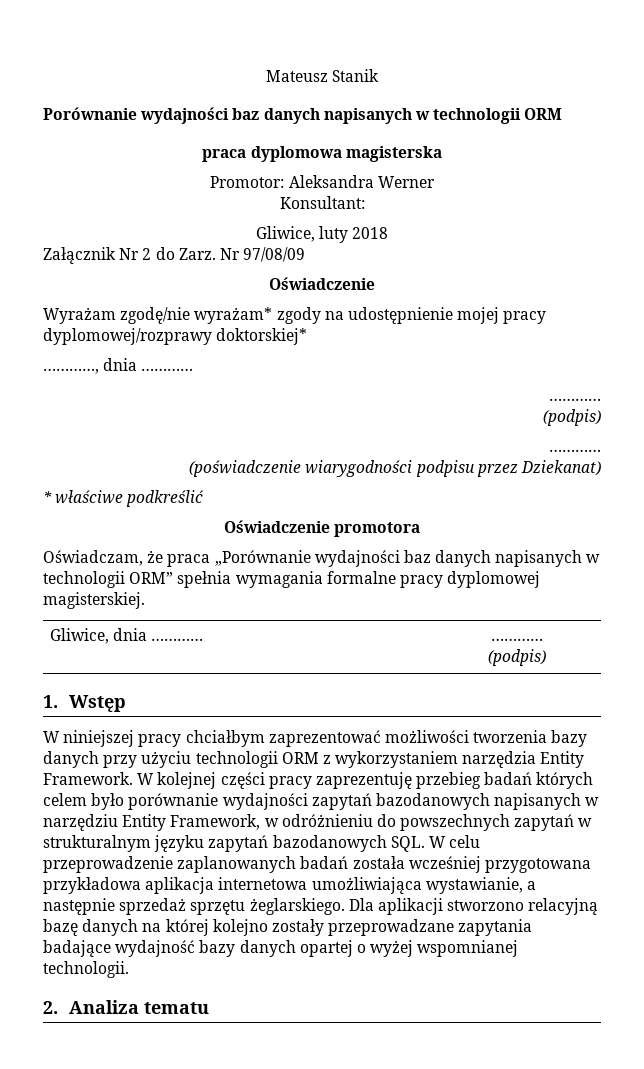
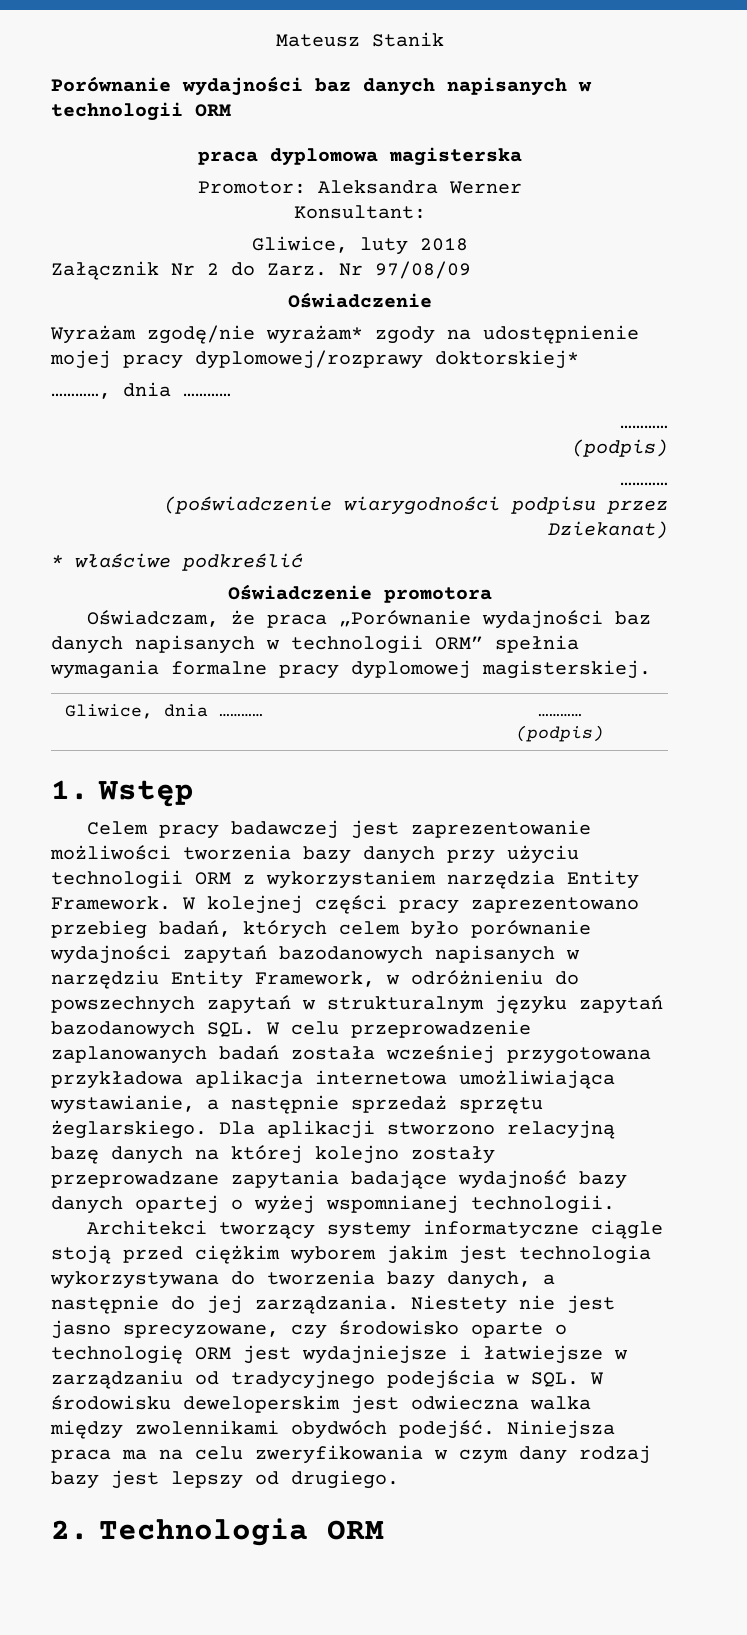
- W niniejszej pracy chciałbym zaprezentować możliwości tworzenia bazy danych przy użyciu technologii ORM z wykorzystaniem narzędzia Entity Framework.
+ Celem pracy badawczej jest zaprezentowanie możliwości tworzenia bazy danych przy użyciu technologii ORM z wykorzystaniem narzędzia Entity Framework.
- W kolejnej części pracy zaprezentuję przebieg badań których celem było porównanie wydajności zapytań bazodanowych napisanych w narzędziu Entity Framework, w odróżnieniu do powszechnych zapytań w strukturalnym języku zapytań bazodanowych SQL. W celu przeprowadzenie zaplanowanych badań została wcześniej przygotowana przykładowa aplikacja internetowa umożliwiająca wystawianie, a następnie sprzedaż sprzętu żeglarskiego.
+ W kolejnej części pracy zaprezentowano przebieg badań, których celem było porównanie wydajności zapytań bazodanowych napisanych w narzędziu Entity Framework, w odróżnieniu do powszechnych zapytań w strukturalnym języku zapytań bazodanowych SQL. W celu przeprowadzenie zaplanowanych badań została wcześniej przygotowana przykładowa aplikacja internetowa umożliwiająca wystawianie, a następnie sprzedaż sprzętu żeglarskiego.
+ Architekci tworzący systemy informatyczne ciągle stoją przed ciężkim wyborem jakim jest technologia wykorzystywana do tworzenia bazy danych, a następnie do jej zarządzania. Niestety nie jest jasno sprecyzowane, czy środowisko oparte o technologię ORM jest wydajniejsze i łatwiejsze w zarządzaniu od tradycyjnego podejścia w SQL. W środowisku deweloperskim jest odwieczna walka między zwolennikami obydwóch podejść. Niniejsza praca ma na celu zweryfikowania w czym dany rodzaj bazy jest lepszy od drugiego.
- 2. Analiza tematu
+ 2. Technologia ORM

